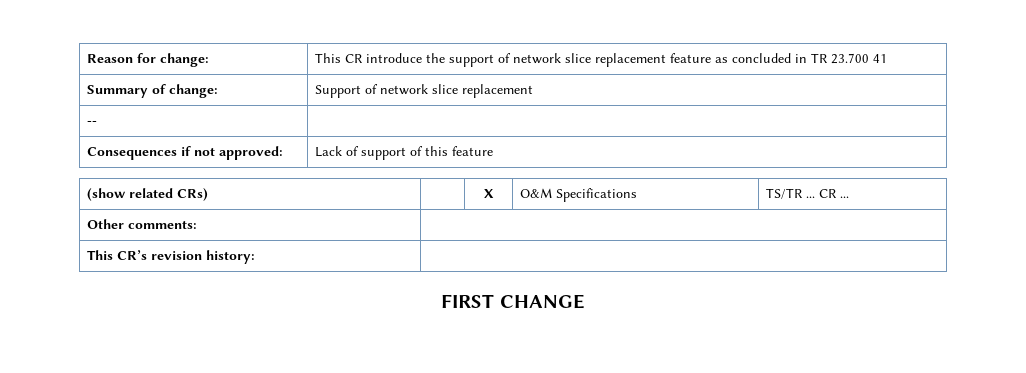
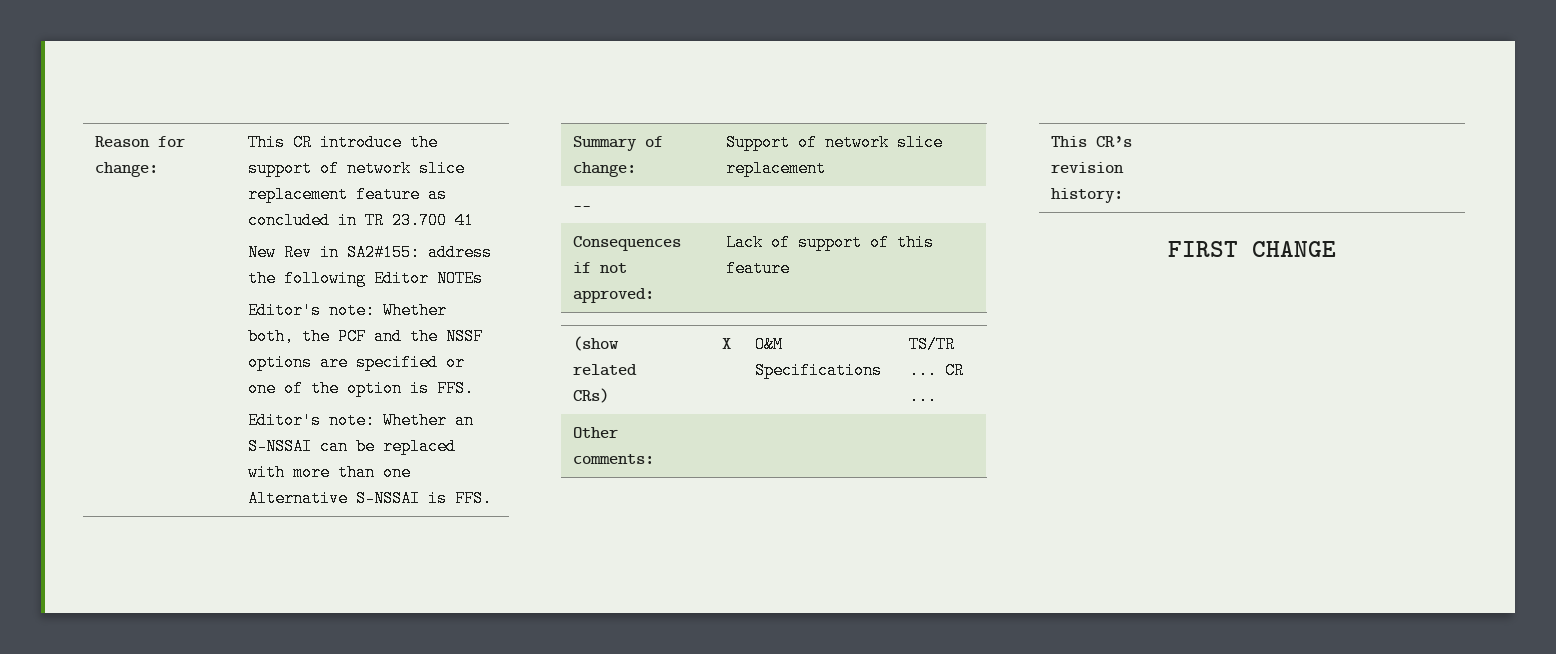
+ New Rev in SA2#155: address the following Editor NOTEs
+ Editor's note: Whether both, the PCF and the NSSF options are specified or one of the option is FFS.
+ Editor's note: Whether an S-NSSAI can be replaced with more than one Alternative S-NSSAI is FFS.

